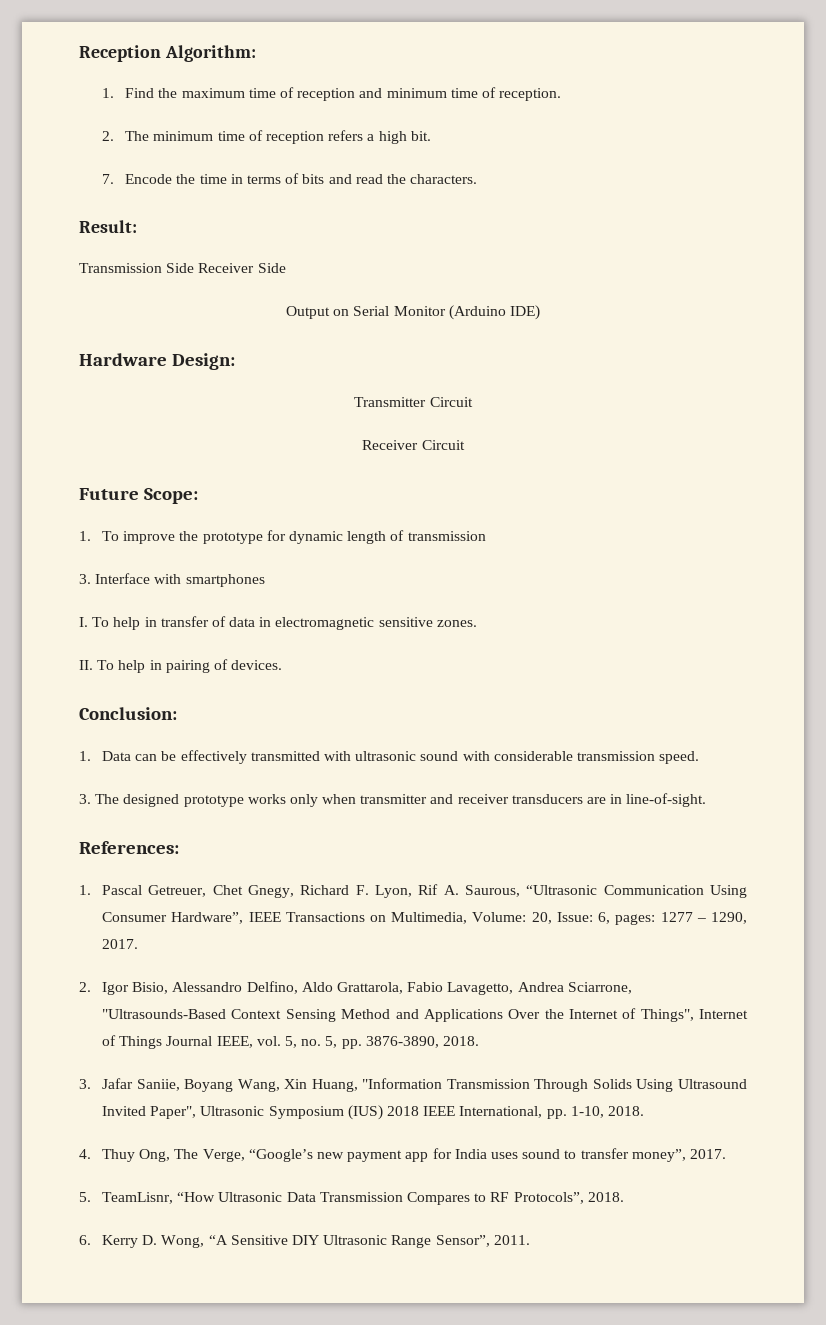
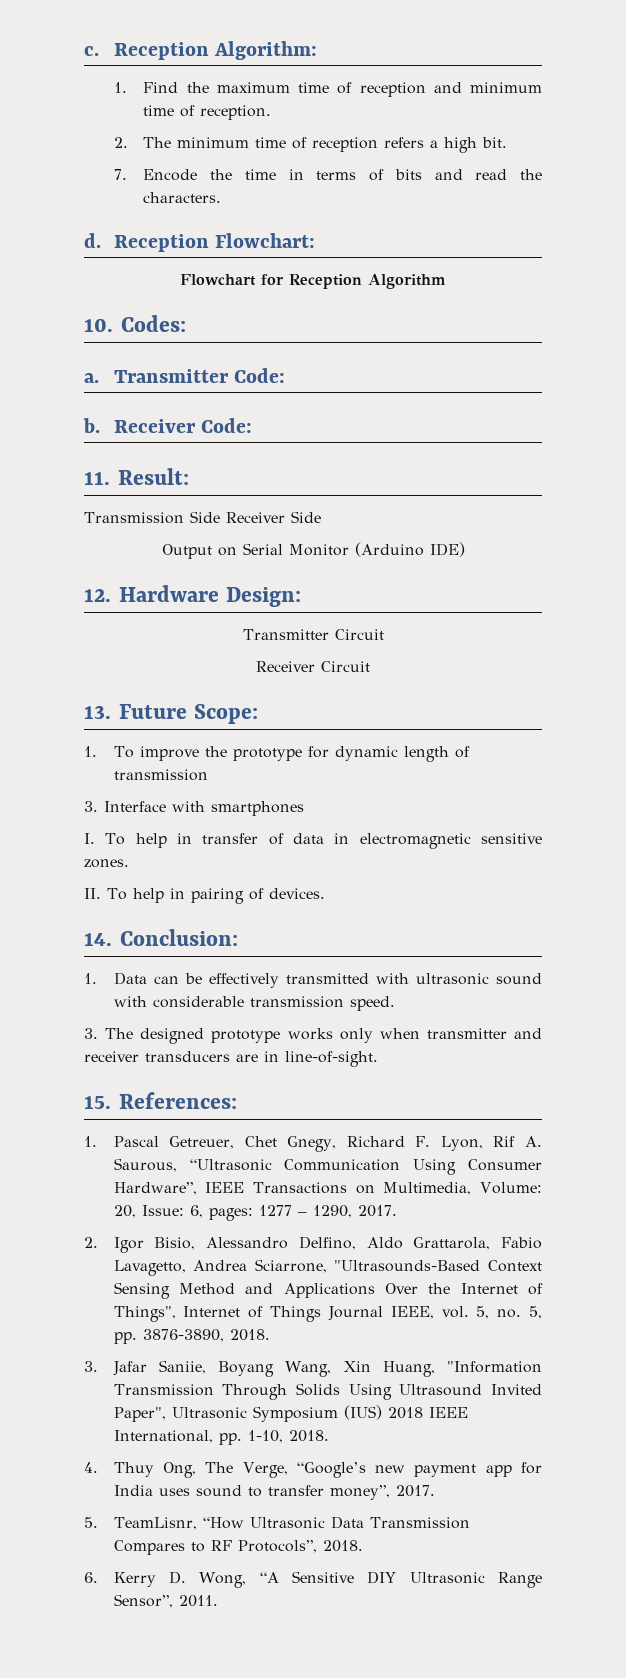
+ c.
- Result:
+ d. Reception Flowchart:
+ Flowchart for Reception Algorithm
+ 10. Codes:
+ a. Transmitter Code:
+ b. Receiver Code:
+ 11. Result:
- Hardware Design:
+ 12. Hardware Design:
- Future Scope:
+ 13. Future Scope:
- Conclusion:
+ 14. Conclusion:
- References:
+ 15. References:

